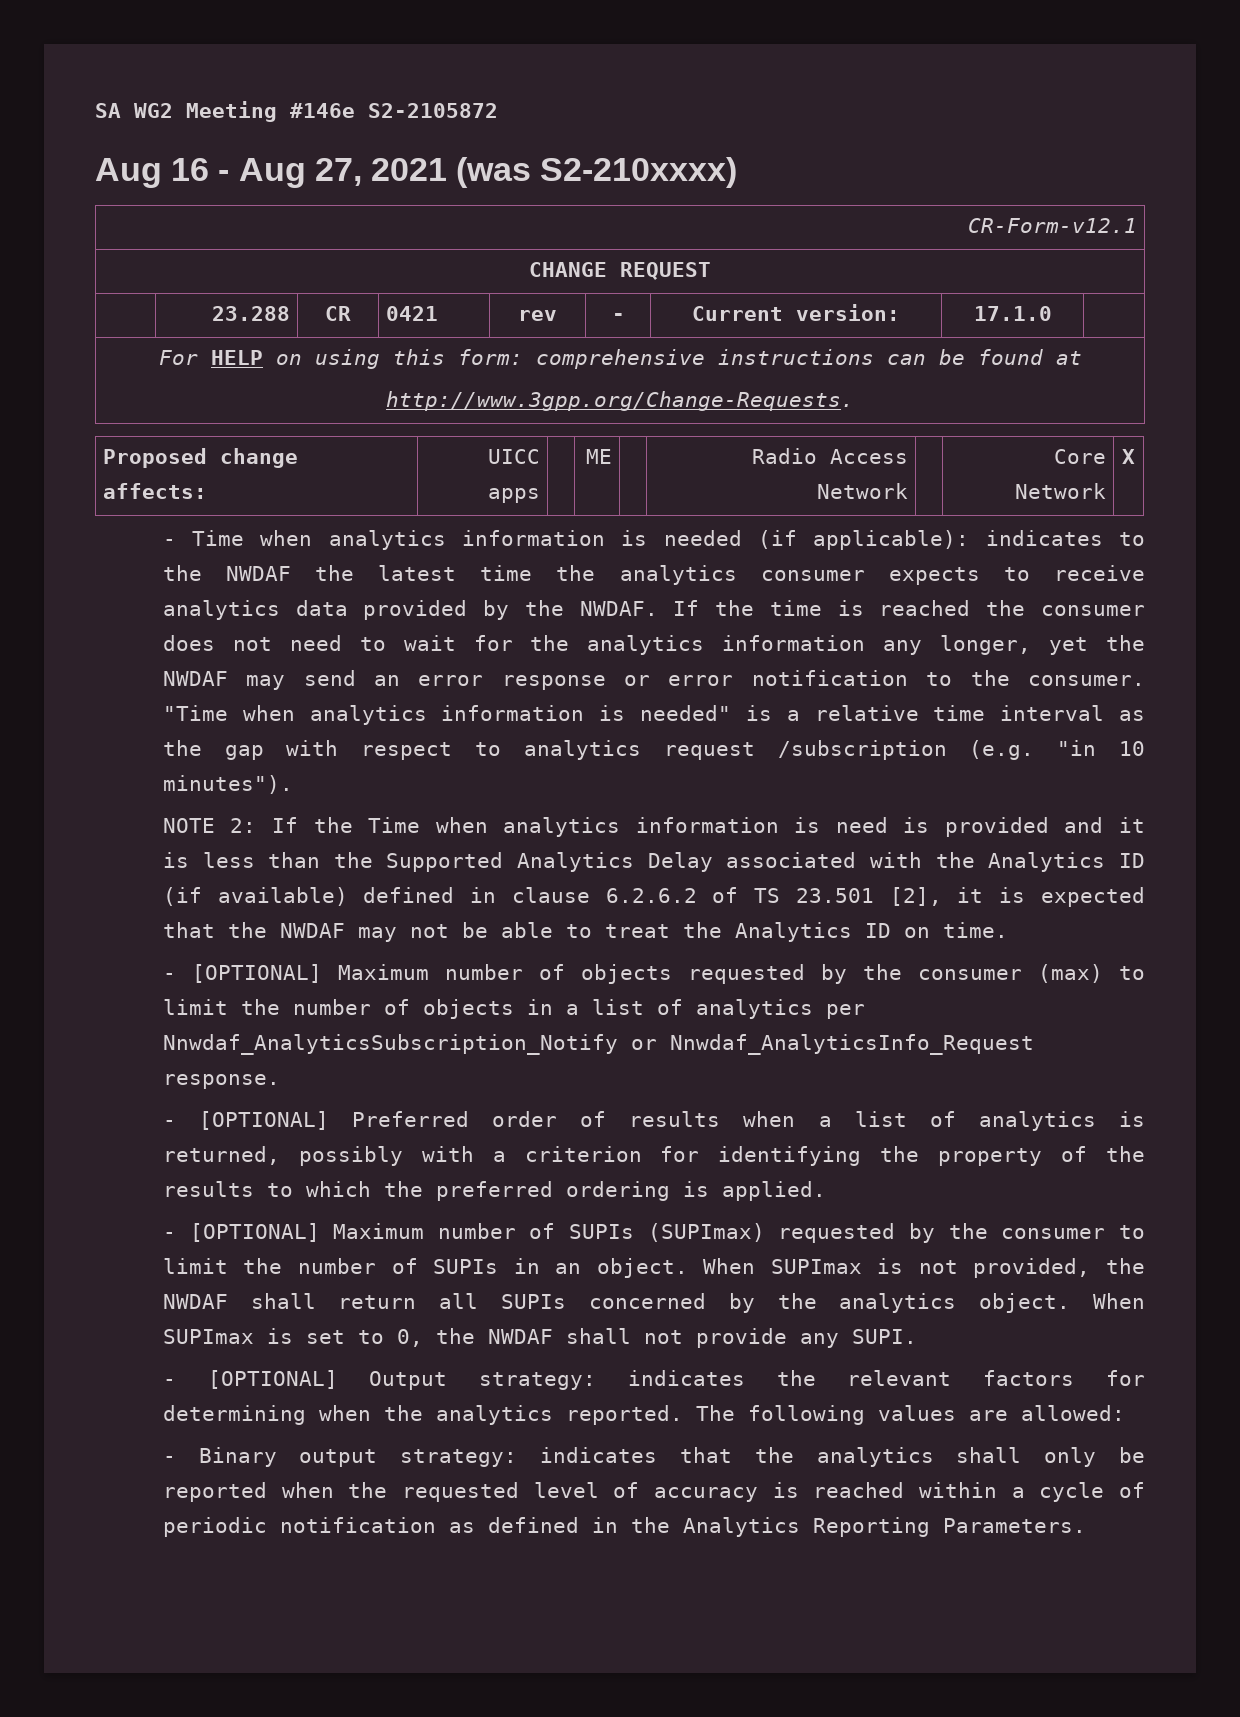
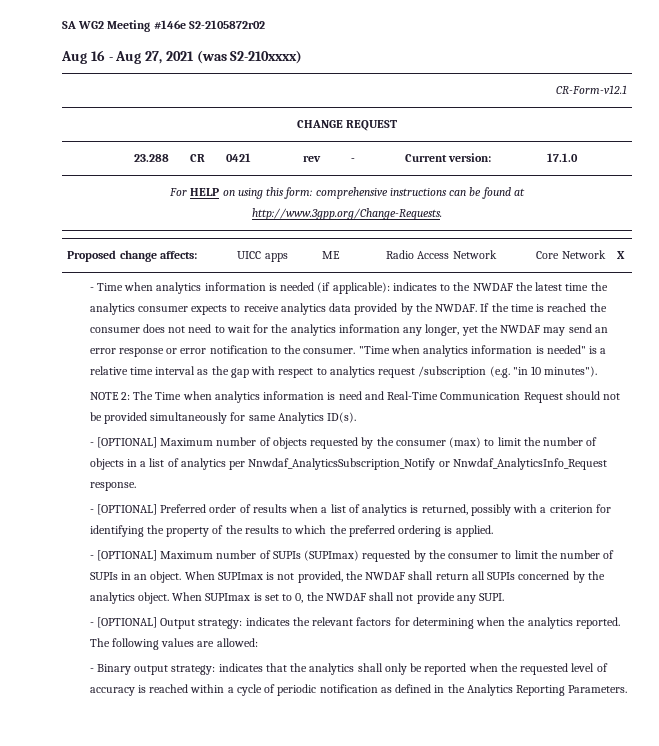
- SA WG2 Meeting #146e S2-2105872
+ SA WG2 Meeting #146e S2-2105872r02
- NOTE 2: If the Time when analytics information is need is provided and it is less than the Supported Analytics Delay associated with the Analytics ID (if available) defined in clause 6.2.6.2 of TS 23.501 [2], it is expected that the NWDAF may not be able to treat the Analytics ID on time.
+ NOTE 2: The Time when analytics information is need and Real-Time Communication Request should not be provided simultaneously for same Analytics ID(s).

